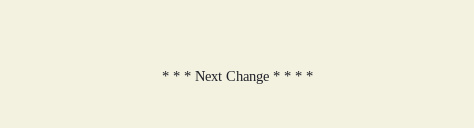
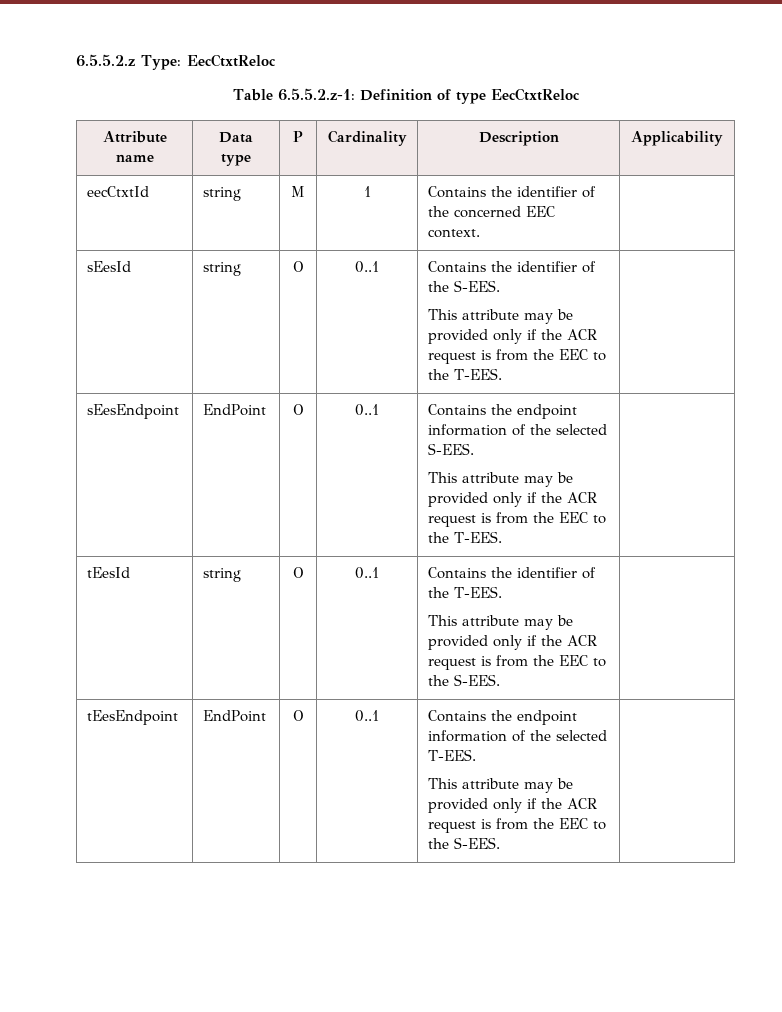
- * * * Next Change * * * *
+ 6.5.5.2.z Type: EecCtxtReloc
+ Table 6.5.5.2.z-1: Definition of type EecCtxtReloc
+ Attribute name | Data type | P | Cardinality | Description | Applicability
+ eecCtxtId | string | M | 1 | Contains the identifier of the concerned EEC context. |
+ sEesId | string | O | 0..1 | Contains the identifier of the S-EES.
+ This attribute may be provided only if the ACR request is from the EEC to the T-EES. |
+ sEesEndpoint | EndPoint | O | 0..1 | Contains the endpoint information of the selected S-EES.
+ This attribute may be provided only if the ACR request is from the EEC to the T-EES. |
+ tEesId | string | O | 0..1 | Contains the identifier of the T-EES.
+ This attribute may be provided only if the ACR request is from the EEC to the S-EES. |
+ tEesEndpoint | EndPoint | O | 0..1 | Contains the endpoint information of the selected T-EES.
+ This attribute may be provided only if the ACR request is from the EEC to the S-EES. |

